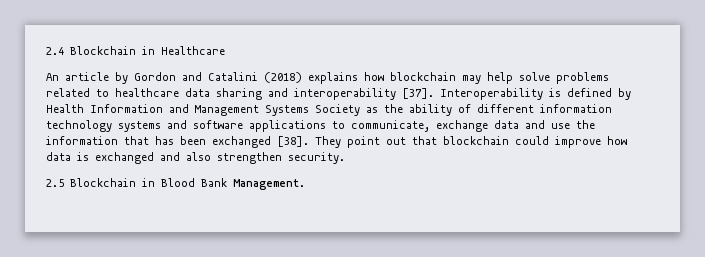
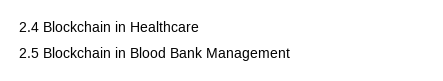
- An article by Gordon and Catalini (2018) explains how blockchain may help solve problems related to healthcare data sharing and interoperability [37]. Interoperability is defined by Health Information and Management Systems Society as the ability of different information technology systems and software applications to communicate, exchange data and use the information that has been exchanged [38]. They point out that blockchain could improve how data is exchanged and also strengthen security.
- 2.5 Blockchain in Blood Bank Management.
+ 2.5 Blockchain in Blood Bank Management

